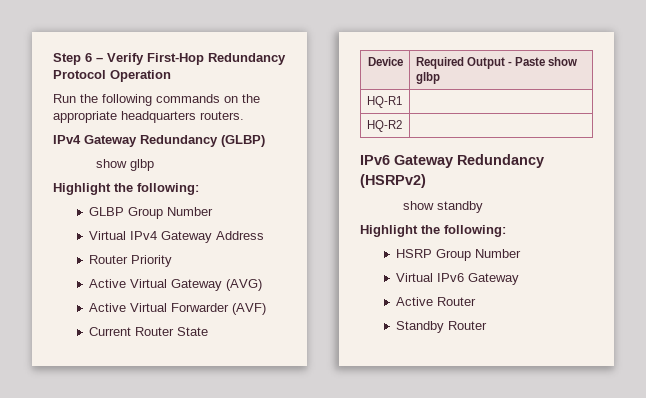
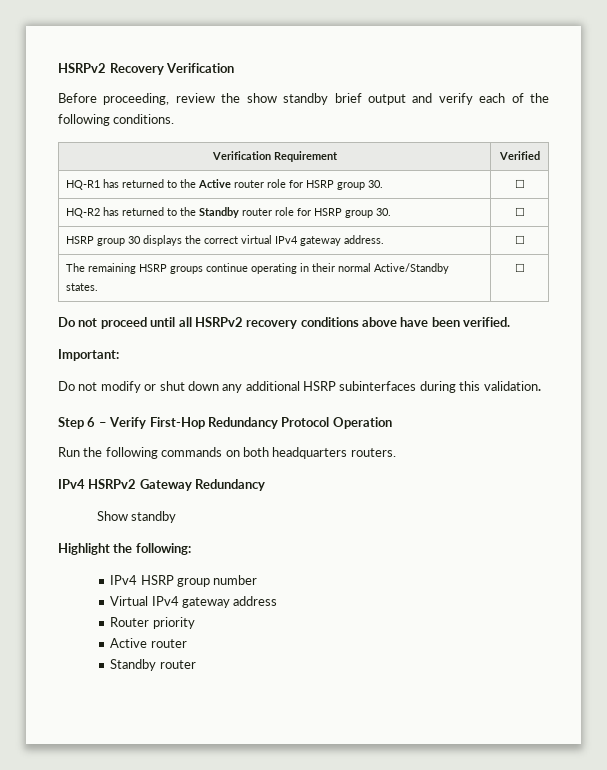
+ HSRPv2 Recovery Verification
+ Before proceeding, review the show standby brief output and verify each of the following conditions.
+ Verification Requirement | Verified
+ HQ-R1 has returned to the Active router role for HSRP group 30. | ☐
+ HQ-R2 has returned to the Standby router role for HSRP group 30. | ☐
+ HSRP group 30 displays the correct virtual IPv4 gateway address. | ☐
+ The remaining HSRP groups continue operating in their normal Active/Standby states. | ☐
+ Do not proceed until all HSRPv2 recovery conditions above have been verified.
+ Important:
+ Do not modify or shut down any additional HSRP subinterfaces during this validation.
- Run the following commands on the appropriate headquarters routers.
+ Run the following commands on both headquarters routers.
- IPv4 Gateway Redundancy (GLBP)
- show glbp
+ IPv4 HSRPv2 Gateway Redundancy
+ Show standby
  Highlight the following:
- GLBP Group Number
- Virtual IPv4 Gateway Address
- Router Priority
- Active Virtual Gateway (AVG)
- Active Virtual Forwarder (AVF)
- Current Router State
- Device | Required Output - Paste show glbp
- HQ-R1 |
- HQ-R2 |
- IPv6 Gateway Redundancy (HSRPv2)
- show standby
- Highlight the following:
- HSRP Group Number
- Virtual IPv6 Gateway
- Active Router
- Standby Router
+ IPv4 HSRP group number
+ Virtual IPv4 gateway address
+ Router priority
+ Active router
+ Standby router

